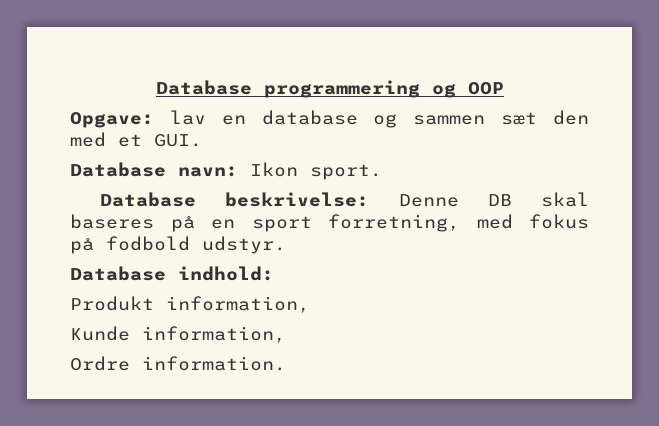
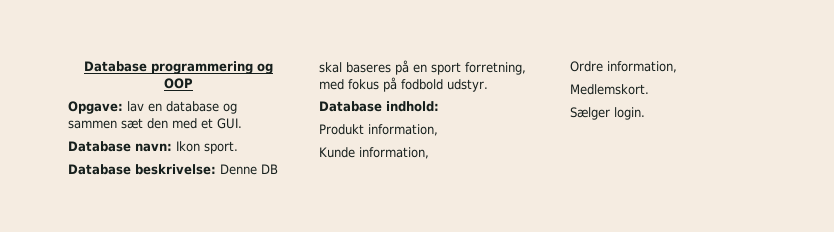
- Ordre information.
+ Ordre information,
+ Medlemskort.
+ Sælger login.

